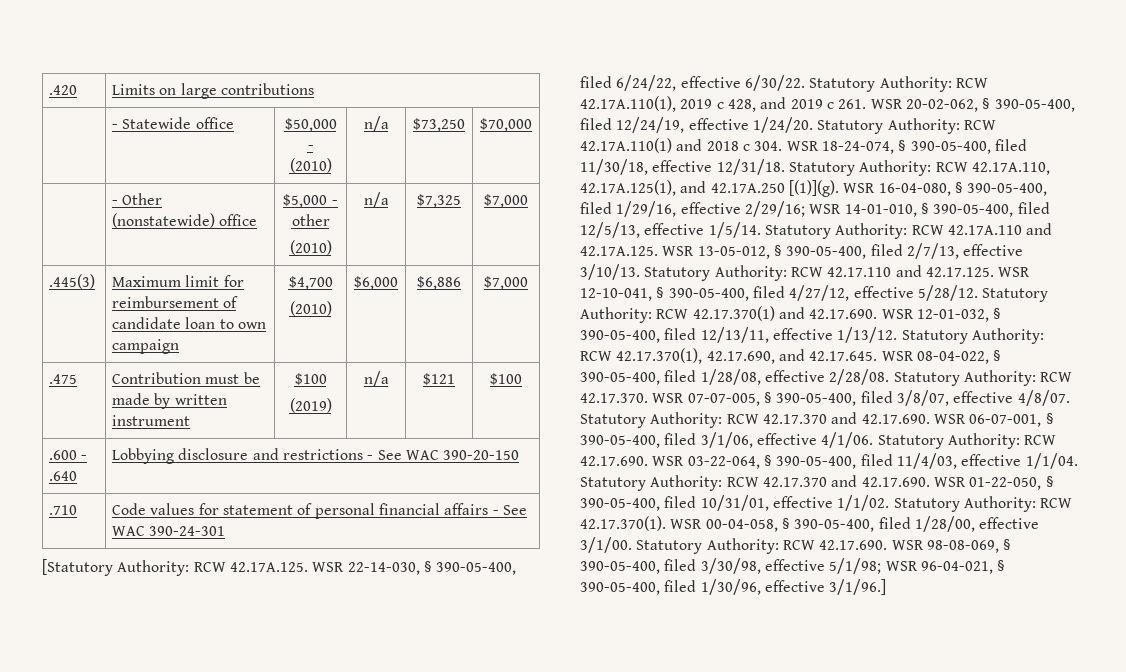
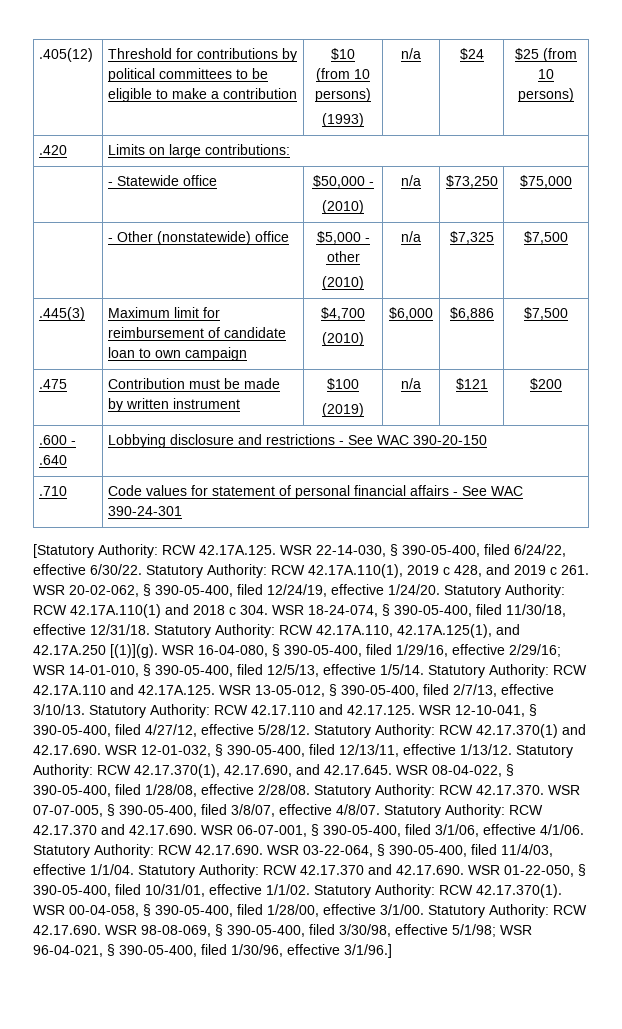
+ .405(12) | Threshold for contributions by political committees to be eligible to make a contribution | $10
+ (from 10 persons)
+ (1993) | n/a | $24 | $25 (from 10 persons)
- .420 | Limits on large contributions
+ .420 | Limits on large contributions:
  | - Statewide office | $50,000 -
- (2010) | n/a | $73,250 | $70,000
+ (2010) | n/a | $73,250 | $75,000
  | - Other (nonstatewide) office | $5,000 - other
- (2010) | n/a | $7,325 | $7,000
+ (2010) | n/a | $7,325 | $7,500
  .445(3) | Maximum limit for reimbursement of candidate loan to own campaign | $4,700
- (2010) | $6,000 | $6,886 | $7,000
+ (2010) | $6,000 | $6,886 | $7,500
  .475 | Contribution must be made by written instrument | $100
- (2019) | n/a | $121 | $100
+ (2019) | n/a | $121 | $200

